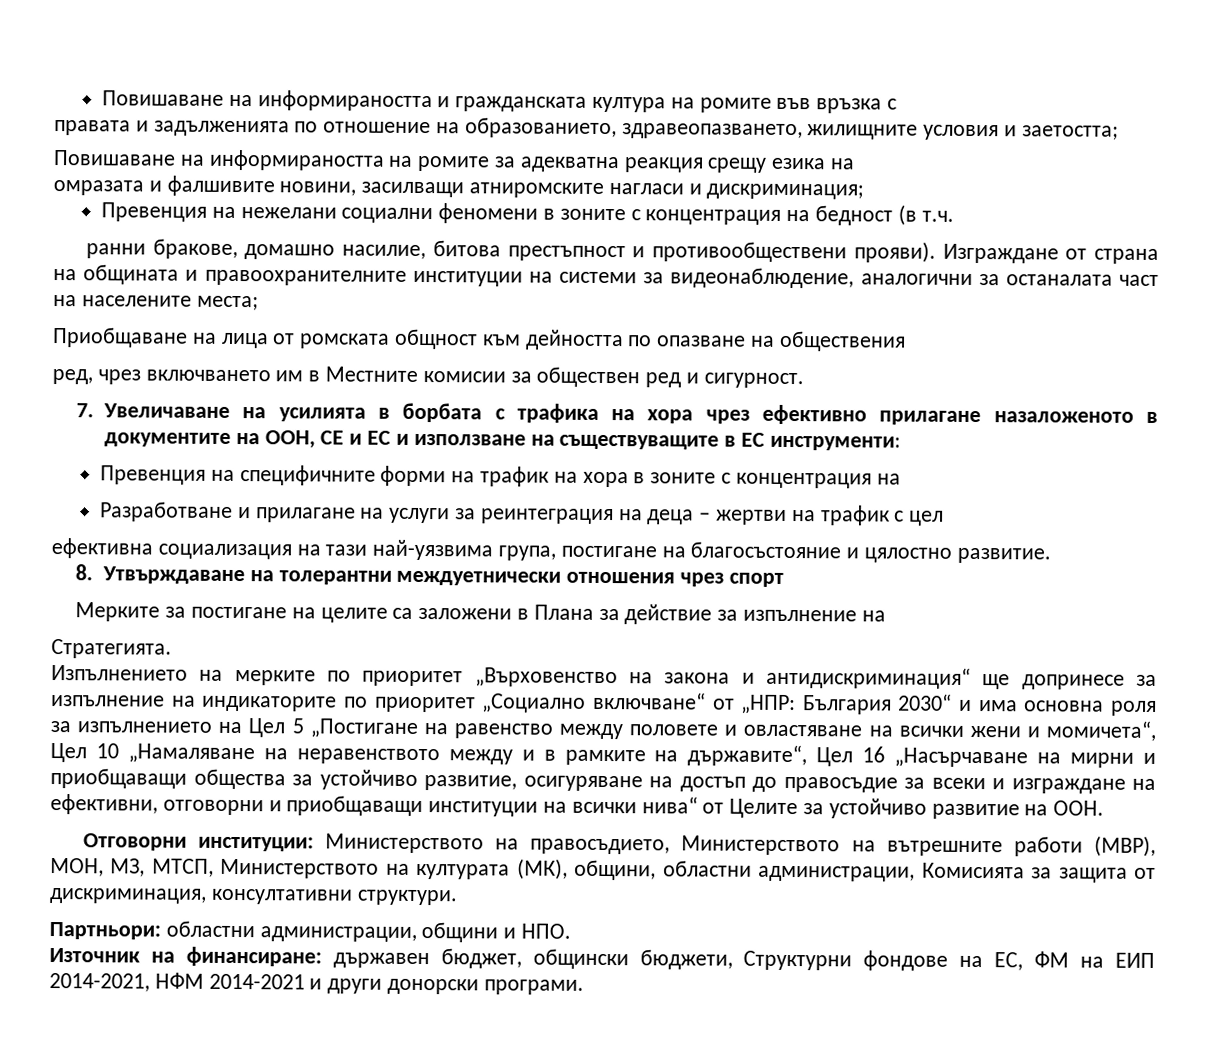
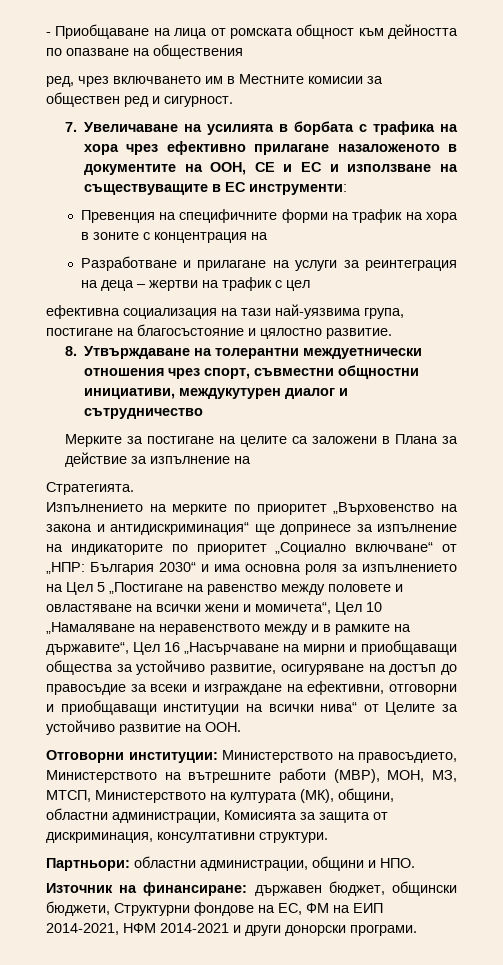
- Повишаване на информираността и гражданската култура на ромите във връзка с
- правата и задълженията по отношение на образованието, здравеопазването, жилищните условия и заетостта;
- Повишаване на информираността на ромите за адекватна реакция срещу езика на
- омразата и фалшивите новини, засилващи атниромските нагласи и дискриминация;
- Превенция на нежелани социални феномени в зоните с концентрация на бедност (в т.ч.
- ранни бракове, домашно насилие, битова престъпност и противообществени прояви). Изграждане от страна на общината и правоохранителните институции на системи за видеонаблюдение, аналогични за останалата част на населените места;
- Приобщаване на лица от ромската общност към дейността по опазване на обществения
+ - Приобщаване на лица от ромската общност към дейността по опазване на обществения
- 8. Утвърждаване на толерантни междуетнически отношения чрез спорт
+ 8. Утвърждаване на толерантни междуетнически отношения чрез спорт, съвместни общностни инициативи, междукутурен диалог и сътрудничество

